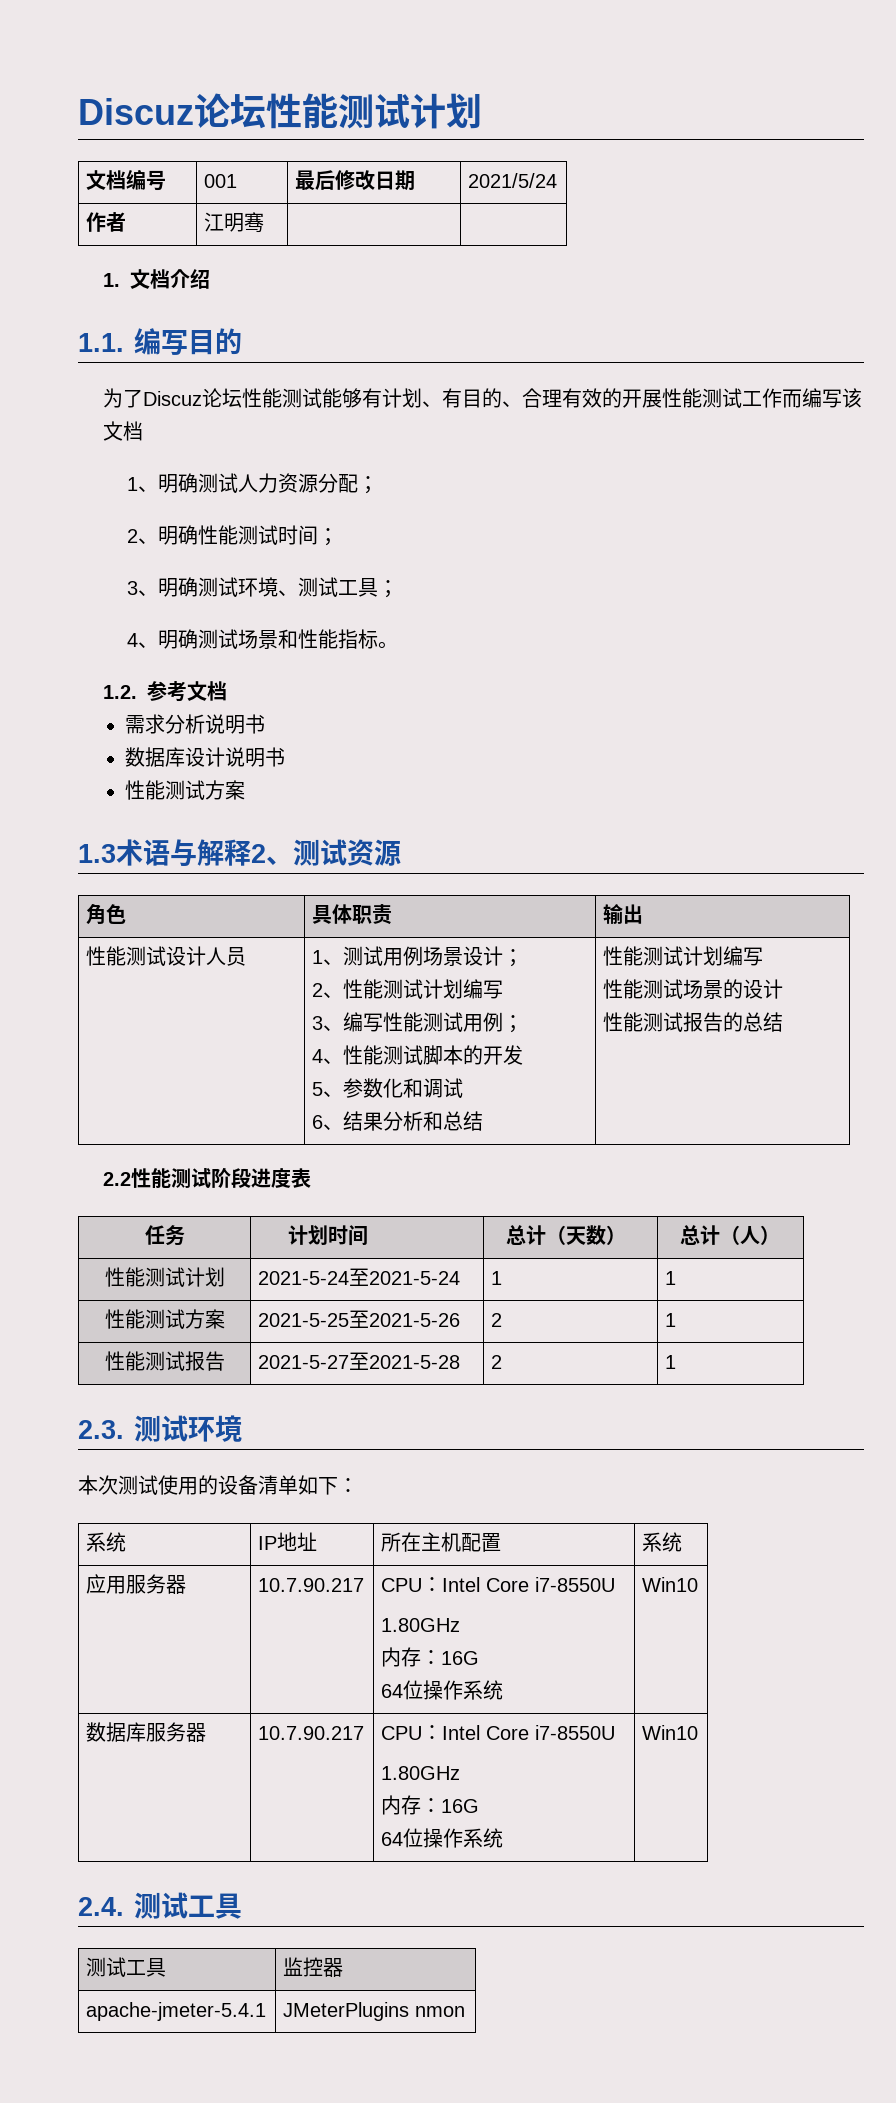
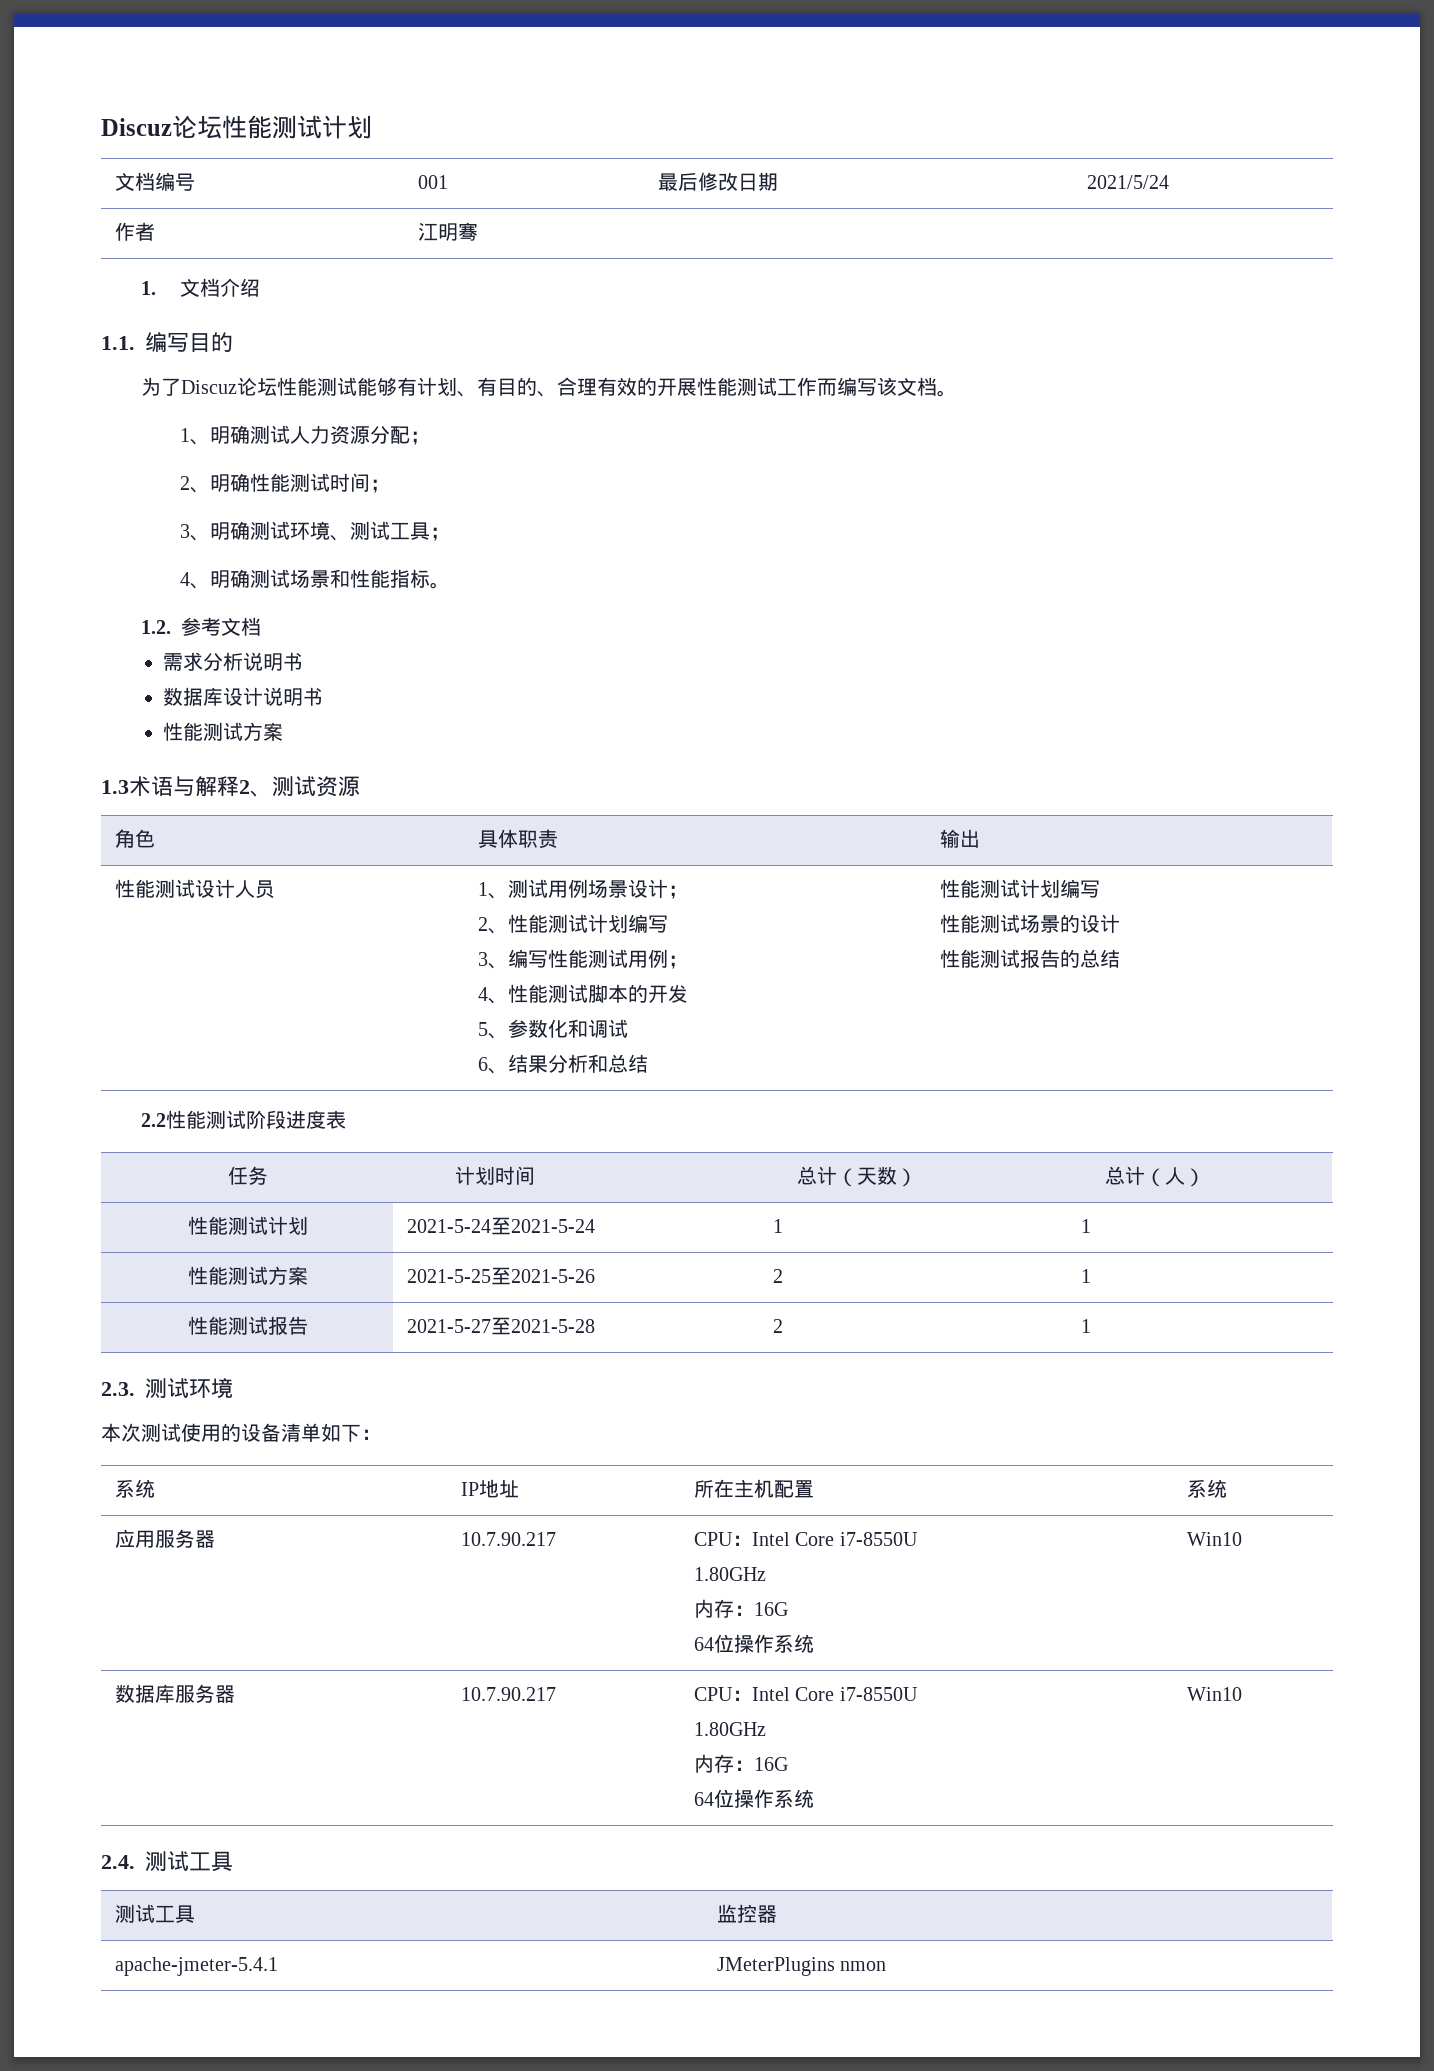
- 为了Discuz论坛性能测试能够有计划、有目的、合理有效的开展性能测试工作而编写该文档
+ 为了Discuz论坛性能测试能够有计划、有目的、合理有效的开展性能测试工作而编写该文档。

